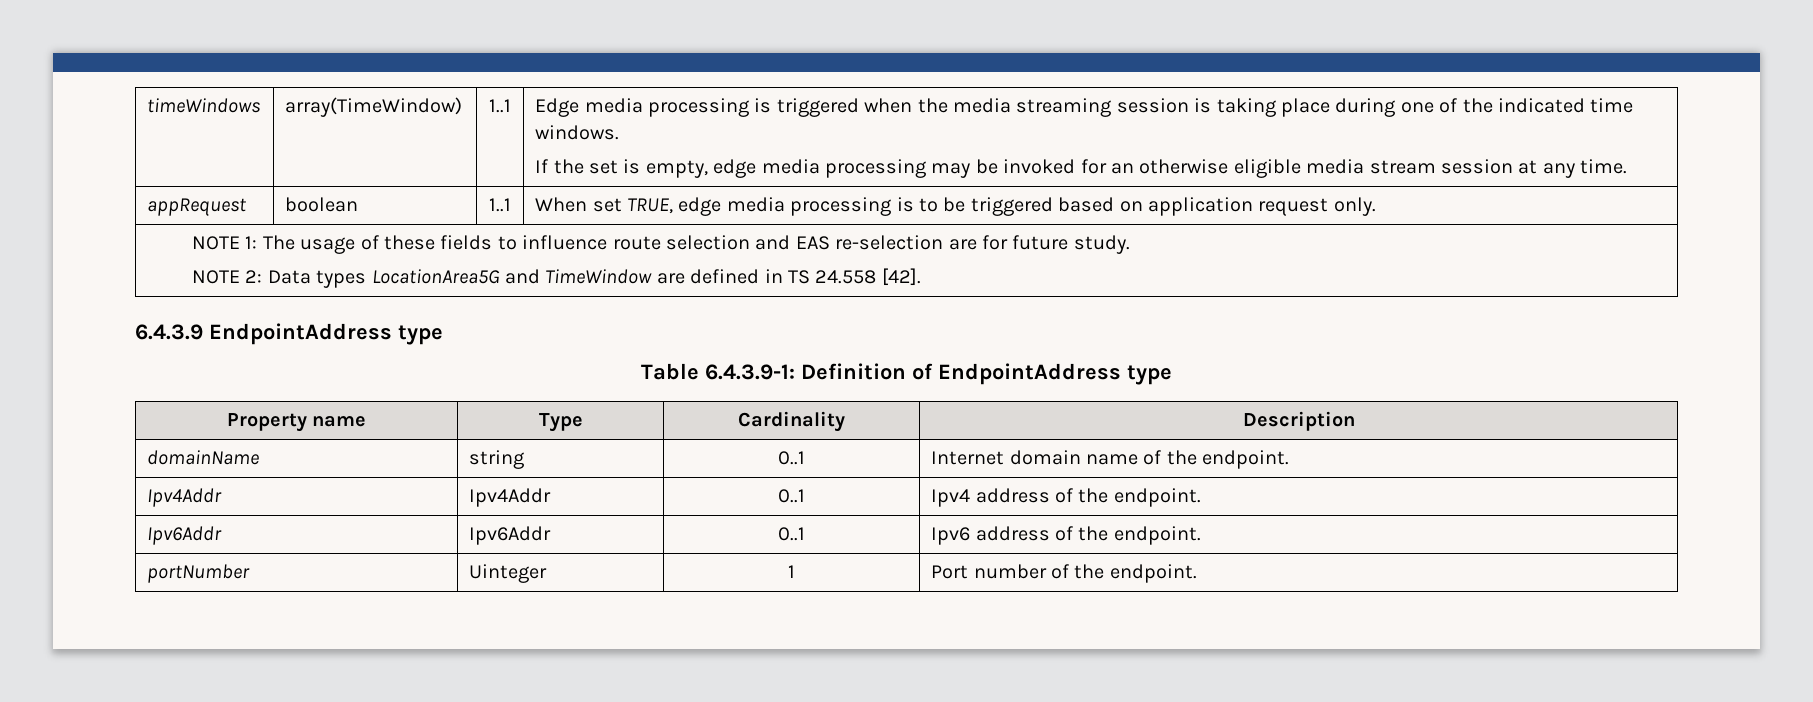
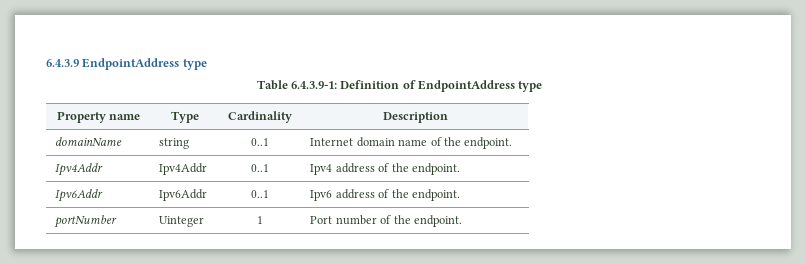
- timeWindows | array(TimeWindow) | 1..1 | Edge media processing is triggered when the media streaming session is taking place during one of the indicated time windows.
- If the set is empty, edge media processing may be invoked for an otherwise eligible media stream session at any time.
- appRequest | boolean | 1..1 | When set TRUE, edge media processing is to be triggered based on application request only.
- NOTE 1: The usage of these fields to influence route selection and EAS re-selection are for future study.
- NOTE 2: Data types LocationArea5G and TimeWindow are defined in TS 24.558 [42].

